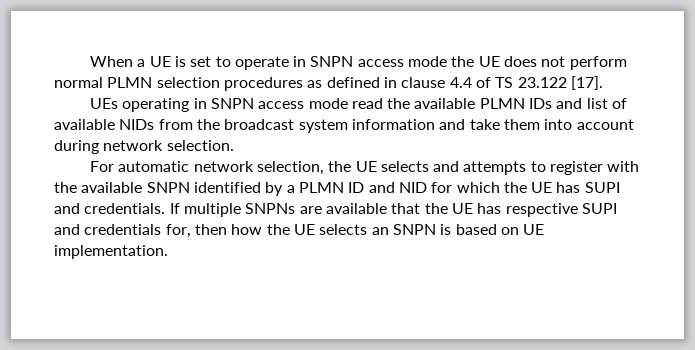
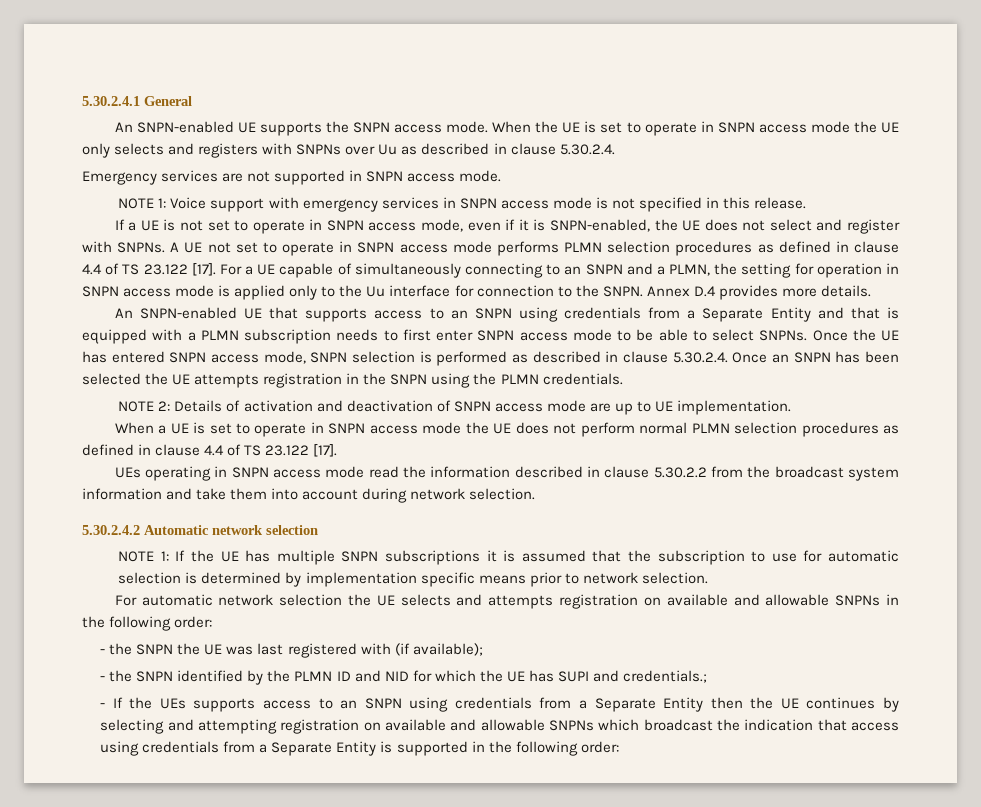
+ 5.30.2.4.1 General
+ An SNPN-enabled UE supports the SNPN access mode. When the UE is set to operate in SNPN access mode the UE only selects and registers with SNPNs over Uu as described in clause 5.30.2.4.
+ Emergency services are not supported in SNPN access mode.
+ NOTE 1: Voice support with emergency services in SNPN access mode is not specified in this release.
+ If a UE is not set to operate in SNPN access mode, even if it is SNPN-enabled, the UE does not select and register with SNPNs. A UE not set to operate in SNPN access mode performs PLMN selection procedures as defined in clause 4.4 of TS 23.122 [17]. For a UE capable of simultaneously connecting to an SNPN and a PLMN, the setting for operation in SNPN access mode is applied only to the Uu interface for connection to the SNPN. Annex D.4 provides more details.
+ An SNPN-enabled UE that supports access to an SNPN using credentials from a Separate Entity and that is equipped with a PLMN subscription needs to first enter SNPN access mode to be able to select SNPNs. Once the UE has entered SNPN access mode, SNPN selection is performed as described in clause 5.30.2.4. Once an SNPN has been selected the UE attempts registration in the SNPN using the PLMN credentials.
+ NOTE 2: Details of activation and deactivation of SNPN access mode are up to UE implementation.
- UEs operating in SNPN access mode read the available PLMN IDs and list of available NIDs from the broadcast system information and take them into account during network selection.
+ UEs operating in SNPN access mode read the information described in clause 5.30.2.2 from the broadcast system information and take them into account during network selection.
+ 5.30.2.4.2 Automatic network selection
+ NOTE 1: If the UE has multiple SNPN subscriptions it is assumed that the subscription to use for automatic selection is determined by implementation specific means prior to network selection.
- For automatic network selection, the UE selects and attempts to register with the available SNPN identified by a PLMN ID and NID for which the UE has SUPI and credentials. If multiple SNPNs are available that the UE has respective SUPI and credentials for, then how the UE selects an SNPN is based on UE implementation.
+ For automatic network selection the UE selects and attempts registration on available and allowable SNPNs in the following order:
+ - the SNPN the UE was last registered with (if available);
+ - the SNPN identified by the PLMN ID and NID for which the UE has SUPI and credentials.;
+ - If the UEs supports access to an SNPN using credentials from a Separate Entity then the UE continues by selecting and attempting registration on available and allowable SNPNs which broadcast the indication that access using credentials from a Separate Entity is supported in the following order:

